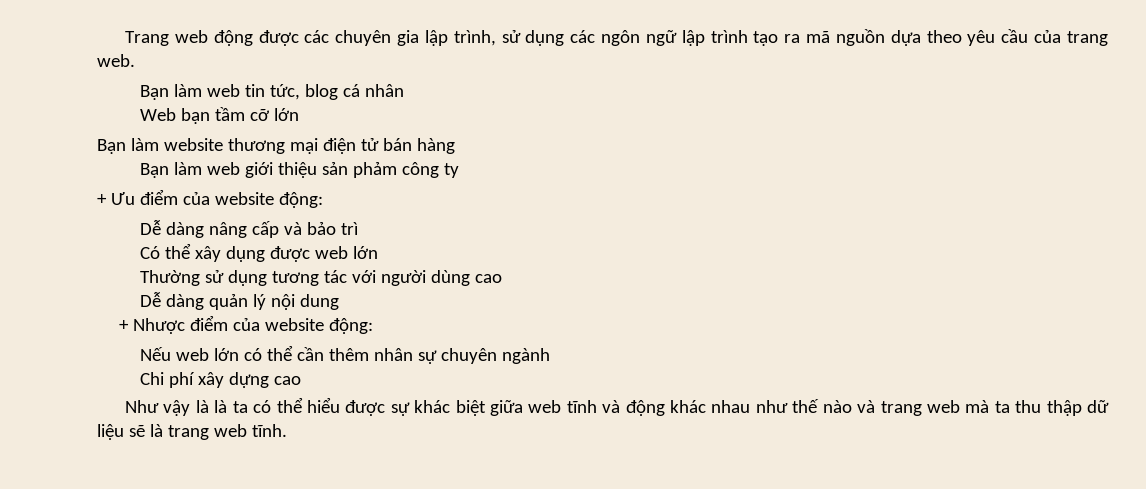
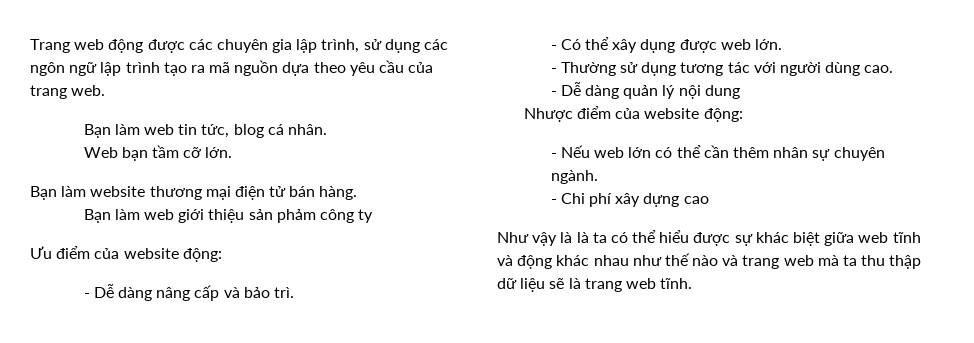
- Bạn làm web tin tức, blog cá nhân
+ Bạn làm web tin tức, blog cá nhân.
- Web bạn tầm cỡ lớn
+ Web bạn tầm cỡ lớn.
- Bạn làm website thương mại điện tử bán hàng
+ Bạn làm website thương mại điện tử bán hàng.
- + Ưu điểm của website động:
+ Ưu điểm của website động:
- Dễ dàng nâng cấp và bảo trì
- Có thể xây dụng được web lớn
- Thường sử dụng tương tác với người dùng cao
- Dễ dàng quản lý nội dung
+ - Dễ dàng nâng cấp và bảo trì.
+ - Có thể xây dụng được web lớn.
+ - Thường sử dụng tương tác với người dùng cao.
+ - Dễ dàng quản lý nội dung
- + Nhược điểm của website động:
+ Nhược điểm của website động:
- Nếu web lớn có thể cần thêm nhân sự chuyên ngành
- Chi phí xây dựng cao
+ - Nếu web lớn có thể cần thêm nhân sự chuyên ngành.
+ - Chi phí xây dựng cao

